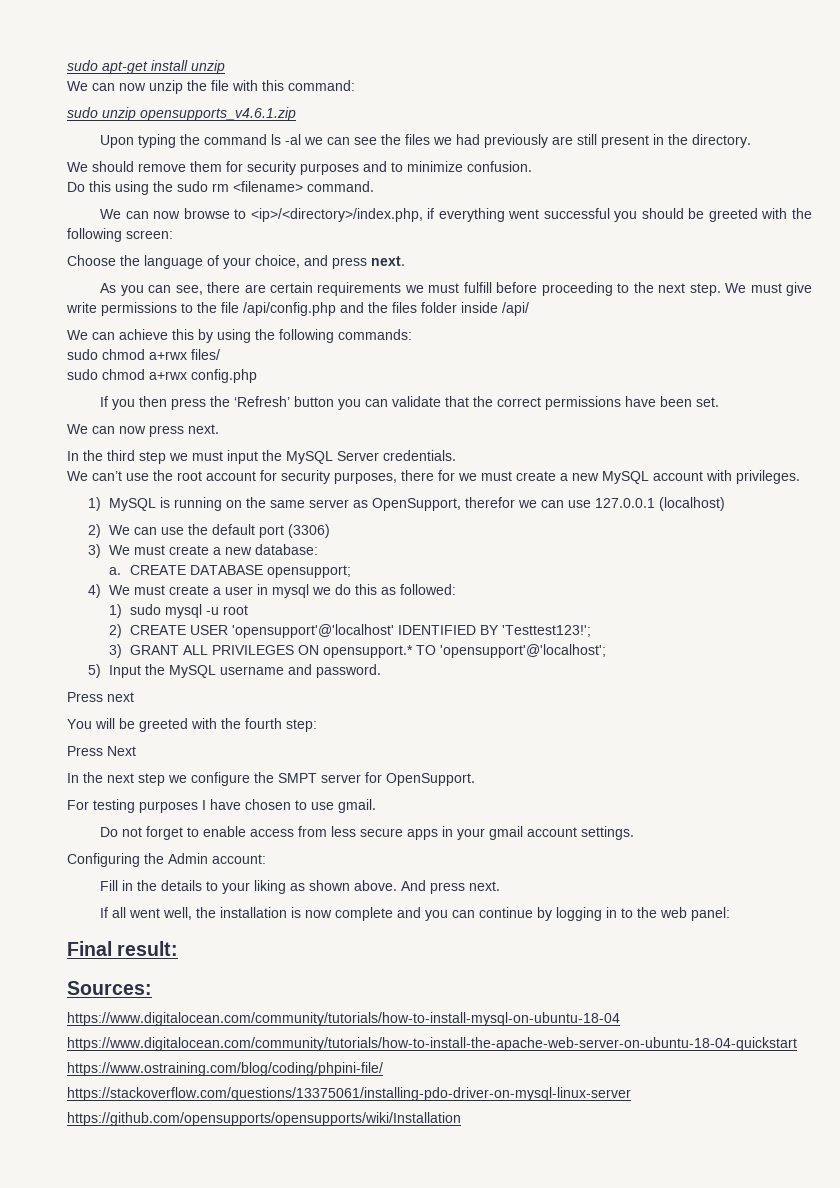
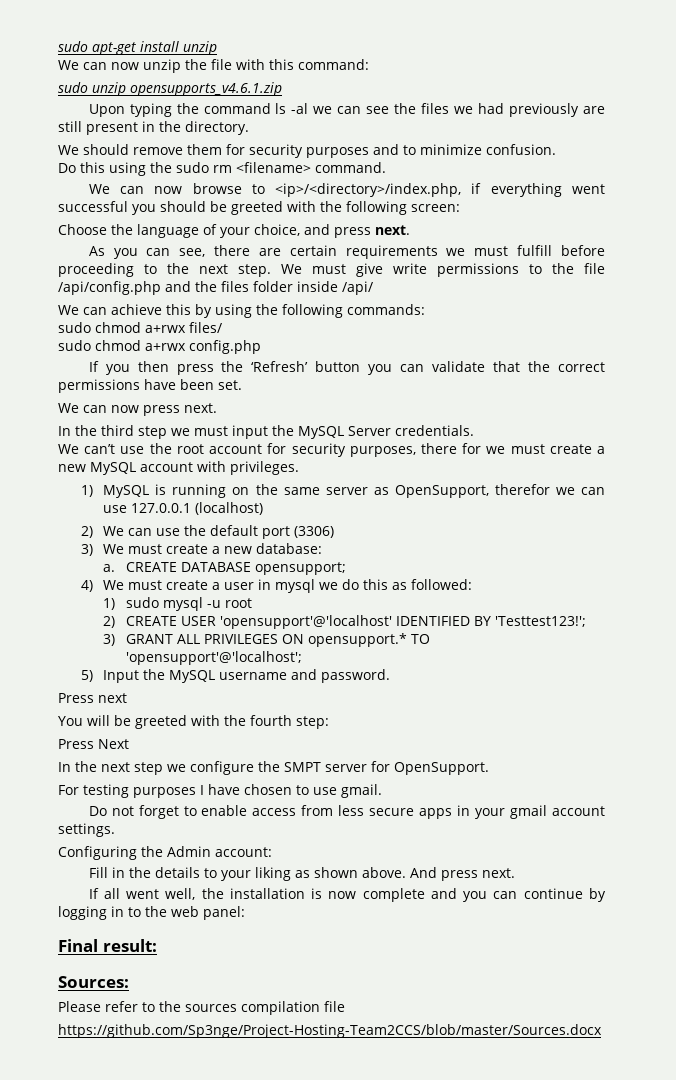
- https://www.digitalocean.com/community/tutorials/how-to-install-mysql-on-ubuntu-18-04
- https://www.digitalocean.com/community/tutorials/how-to-install-the-apache-web-server-on-ubuntu-18-04-quickstart
- https://www.ostraining.com/blog/coding/phpini-file/
- https://stackoverflow.com/questions/13375061/installing-pdo-driver-on-mysql-linux-server
- https://github.com/opensupports/opensupports/wiki/Installation
+ Please refer to the sources compilation file
+ https://github.com/Sp3nge/Project-Hosting-Team2CCS/blob/master/Sources.docx

